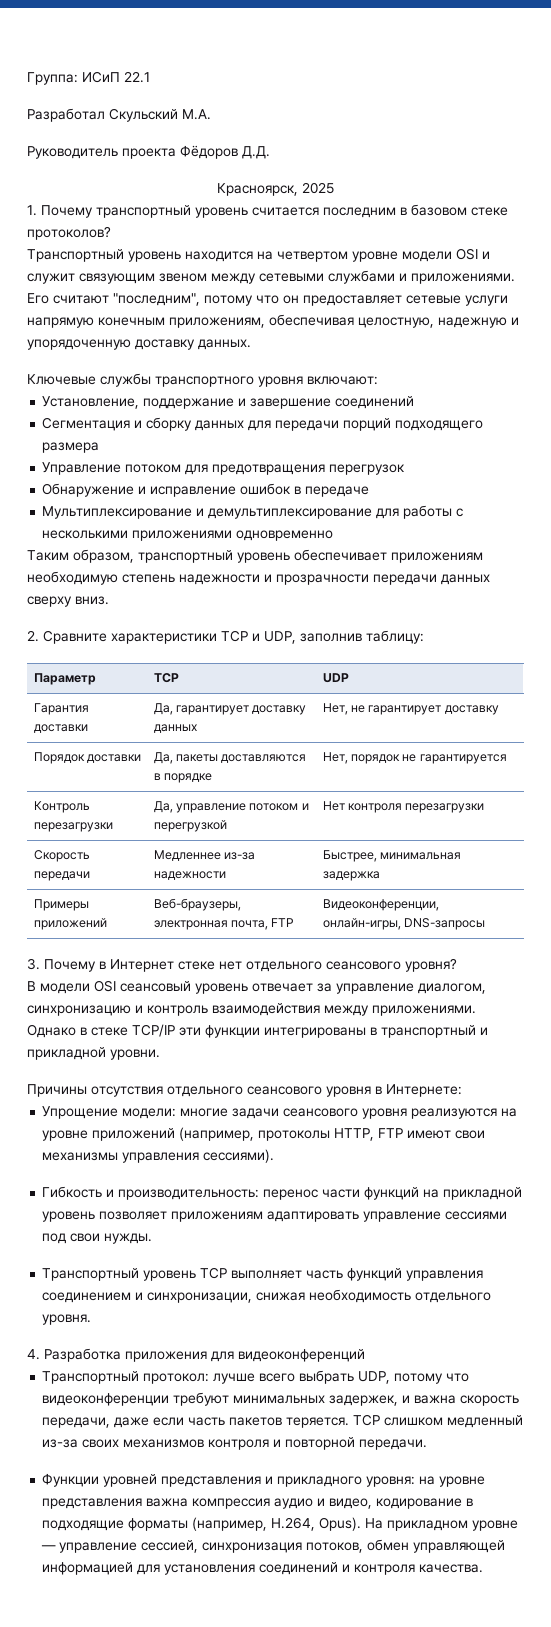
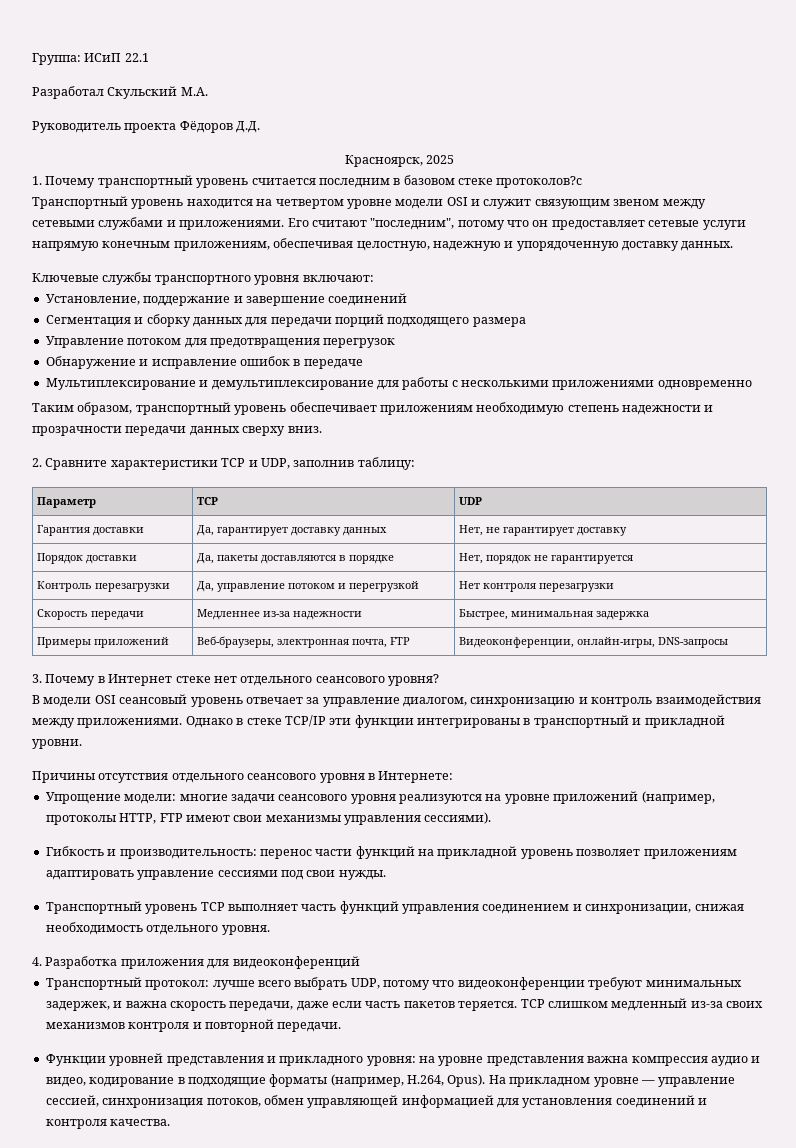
- 1. Почему транспортный уровень считается последним в базовом стеке протоколов?
+ 1. Почему транспортный уровень считается последним в базовом стеке протоколов?с

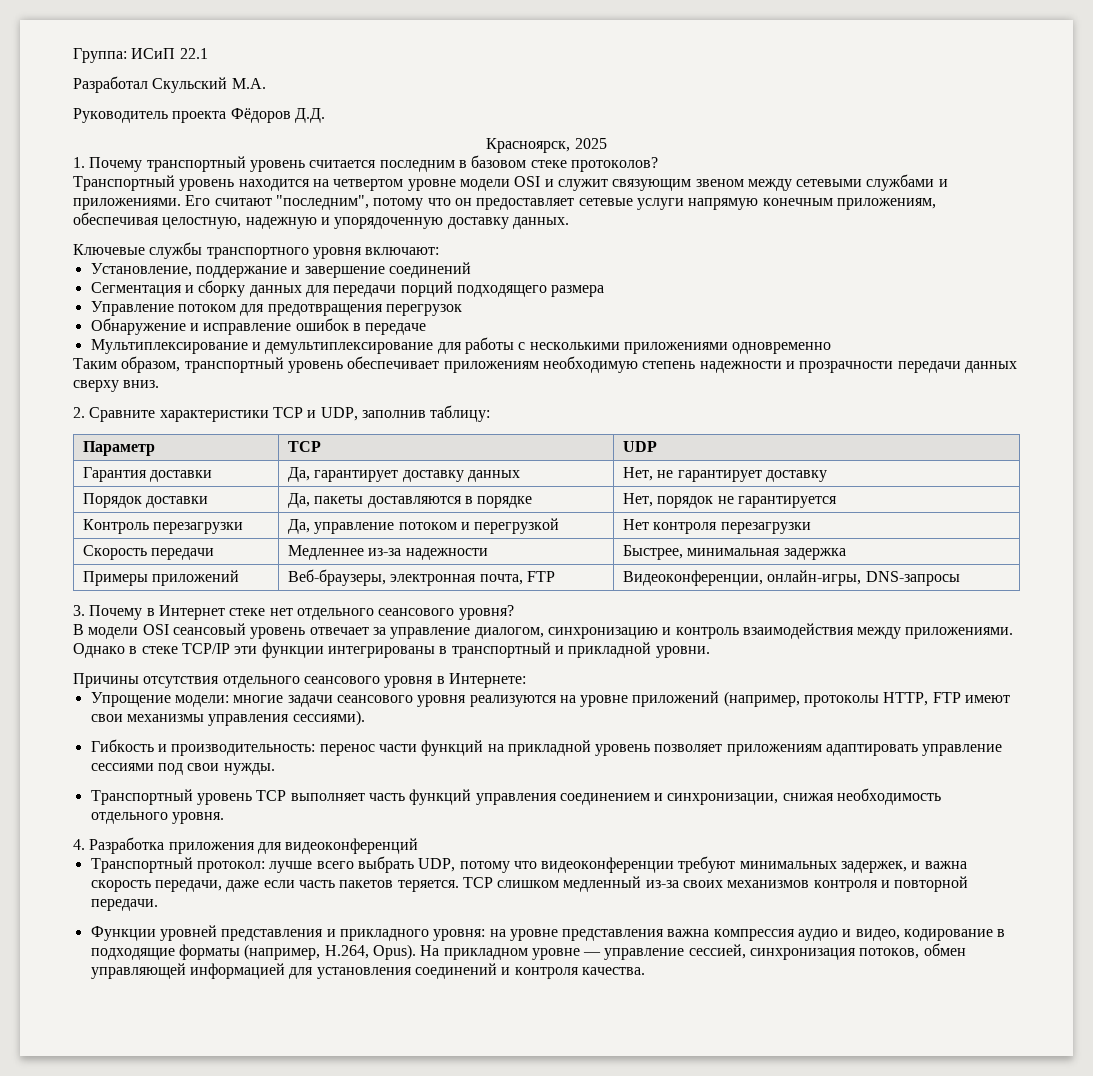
- 1. Почему транспортный уровень считается последним в базовом стеке протоколов?с
+ 1. Почему транспортный уровень считается последним в базовом стеке протоколов?

